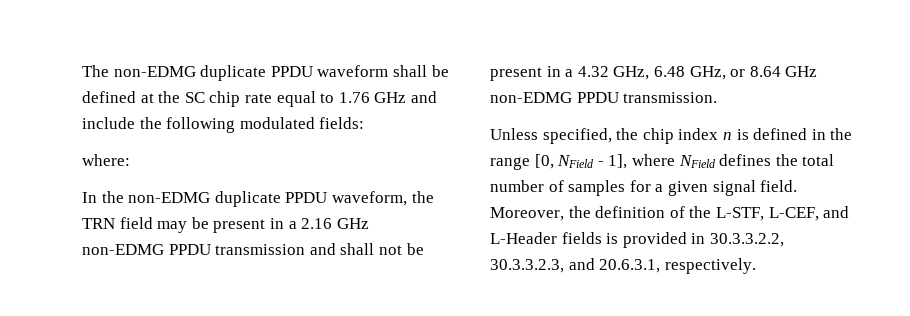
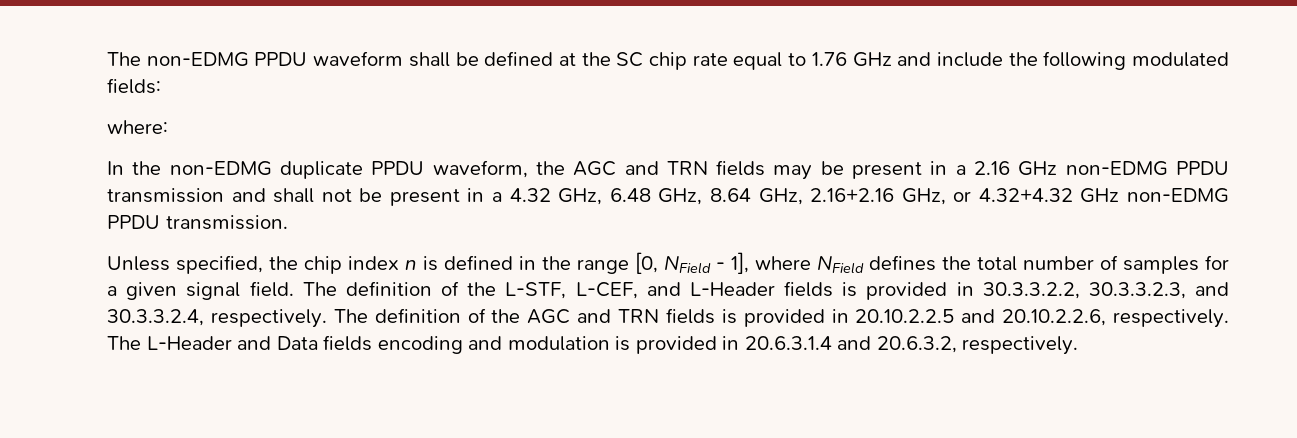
- The non-EDMG duplicate PPDU waveform shall be defined at the SC chip rate equal to 1.76 GHz and include the following modulated fields:
+ The non-EDMG PPDU waveform shall be defined at the SC chip rate equal to 1.76 GHz and include the following modulated fields:
- In the non-EDMG duplicate PPDU waveform, the TRN field may be present in a 2.16 GHz non-EDMG PPDU transmission and shall not be present in a 4.32 GHz, 6.48 GHz, or 8.64 GHz non-EDMG PPDU transmission.
+ In the non-EDMG duplicate PPDU waveform, the AGC and TRN fields may be present in a 2.16 GHz non-EDMG PPDU transmission and shall not be present in a 4.32 GHz, 6.48 GHz, 8.64 GHz, 2.16+2.16 GHz, or 4.32+4.32 GHz non-EDMG PPDU transmission.
- Moreover, the definition of the L-STF, L-CEF, and L-Header fields is provided in 30.3.3.2.2, 30.3.3.2.3, and 20.6.3.1, respectively.
+ The definition of the L-STF, L-CEF, and L-Header fields is provided in 30.3.3.2.2, 30.3.3.2.3, and 30.3.3.2.4, respectively. The definition of the AGC and TRN fields is provided in 20.10.2.2.5 and 20.10.2.2.6, respectively. The L-Header and Data fields encoding and modulation is provided in 20.6.3.1.4 and 20.6.3.2, respectively.

